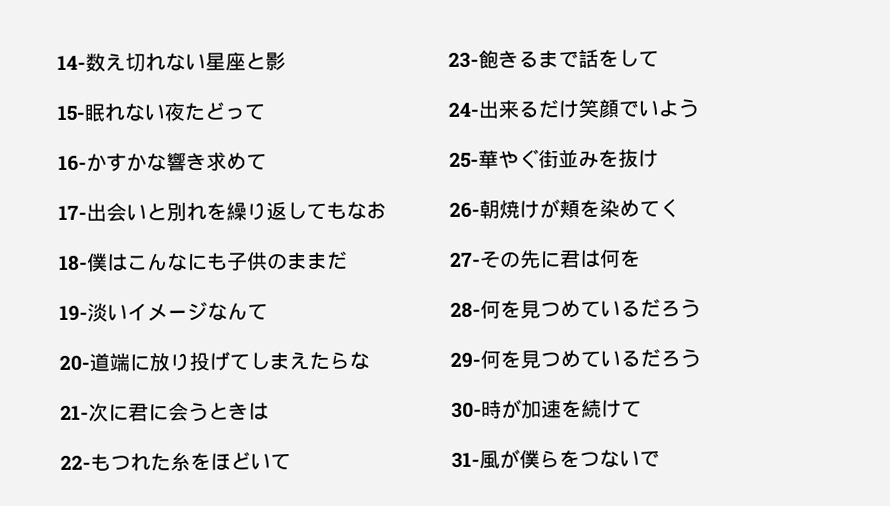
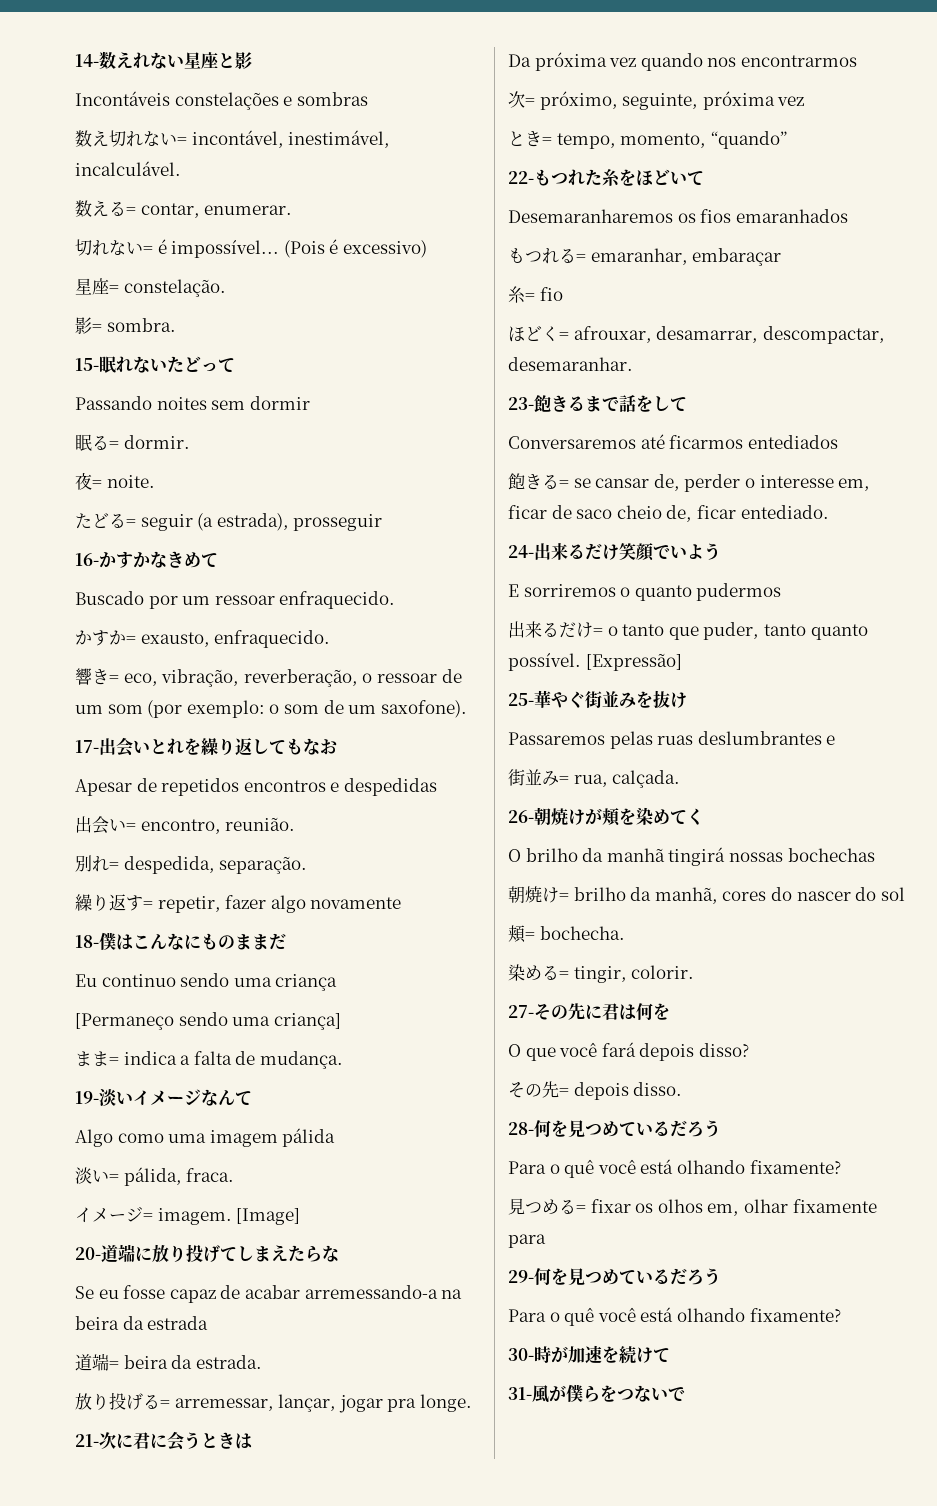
- 14-数え切れない星座と影
+ 14-数えれない星座と影
+ Incontáveis constelações e sombras
+ 数え切れない= incontável, inestimável, incalculável.
+ 数える= contar, enumerar.
+ 切れない= é impossível... (Pois é excessivo)
+ 星座= constelação.
+ 影= sombra.
- 15-眠れない夜たどって
+ 15-眠れないたどって
- 16-かすかな響き求めて
+ Passando noites sem dormir
+ 眠る= dormir.
+ 夜= noite.
+ たどる= seguir (a estrada), prosseguir
+ 16-かすかなきめて
+ Buscado por um ressoar enfraquecido.
+ かすか= exausto, enfraquecido.
+ 響き= eco, vibração, reverberação, o ressoar de um som (por exemplo: o som de um saxofone).
- 17-出会いと別れを繰り返してもなお
+ 17-出会いとれを繰り返してもなお
+ Apesar de repetidos encontros e despedidas
+ 出会い= encontro, reunião.
+ 別れ= despedida, separação.
+ 繰り返す= repetir, fazer algo novamente
- 18-僕はこんなにも子供のままだ
+ 18-僕はこんなにものままだ
+ Eu continuo sendo uma criança
+ [Permaneço sendo uma criança]
+ まま= indica a falta de mudança.
+ Algo como uma imagem pálida
+ 淡い= pálida, fraca.
+ イメージ= imagem. [Image]
+ Se eu fosse capaz de acabar arremessando-a na beira da estrada
+ 道端= beira da estrada.
+ 放り投げる= arremessar, lançar, jogar pra longe.
+ Da próxima vez quando nos encontrarmos
+ 次= próximo, seguinte, próxima vez
+ とき= tempo, momento, “quando”
+ Desemaranharemos os fios emaranhados
+ もつれる= emaranhar, embaraçar
+ 糸= fio
+ ほどく= afrouxar, desamarrar, descompactar, desemaranhar.
+ Conversaremos até ficarmos entediados
+ 飽きる= se cansar de, perder o interesse em, ficar de saco cheio de, ficar entediado.
+ E sorriremos o quanto pudermos
+ 出来るだけ= o tanto que puder, tanto quanto possível. [Expressão]
+ Passaremos pelas ruas deslumbrantes e
+ 街並み= rua, calçada.
+ O brilho da manhã tingirá nossas bochechas
+ 朝焼け= brilho da manhã, cores do nascer do sol
+ 頬= bochecha.
+ 染める= tingir, colorir.
+ O que você fará depois disso?
+ その先= depois disso.
  28-何を見つめているだろう
+ Para o quê você está olhando fixamente?
+ 見つめる= fixar os olhos em, olhar fixamente para
  29-何を見つめているだろう
+ Para o quê você está olhando fixamente?

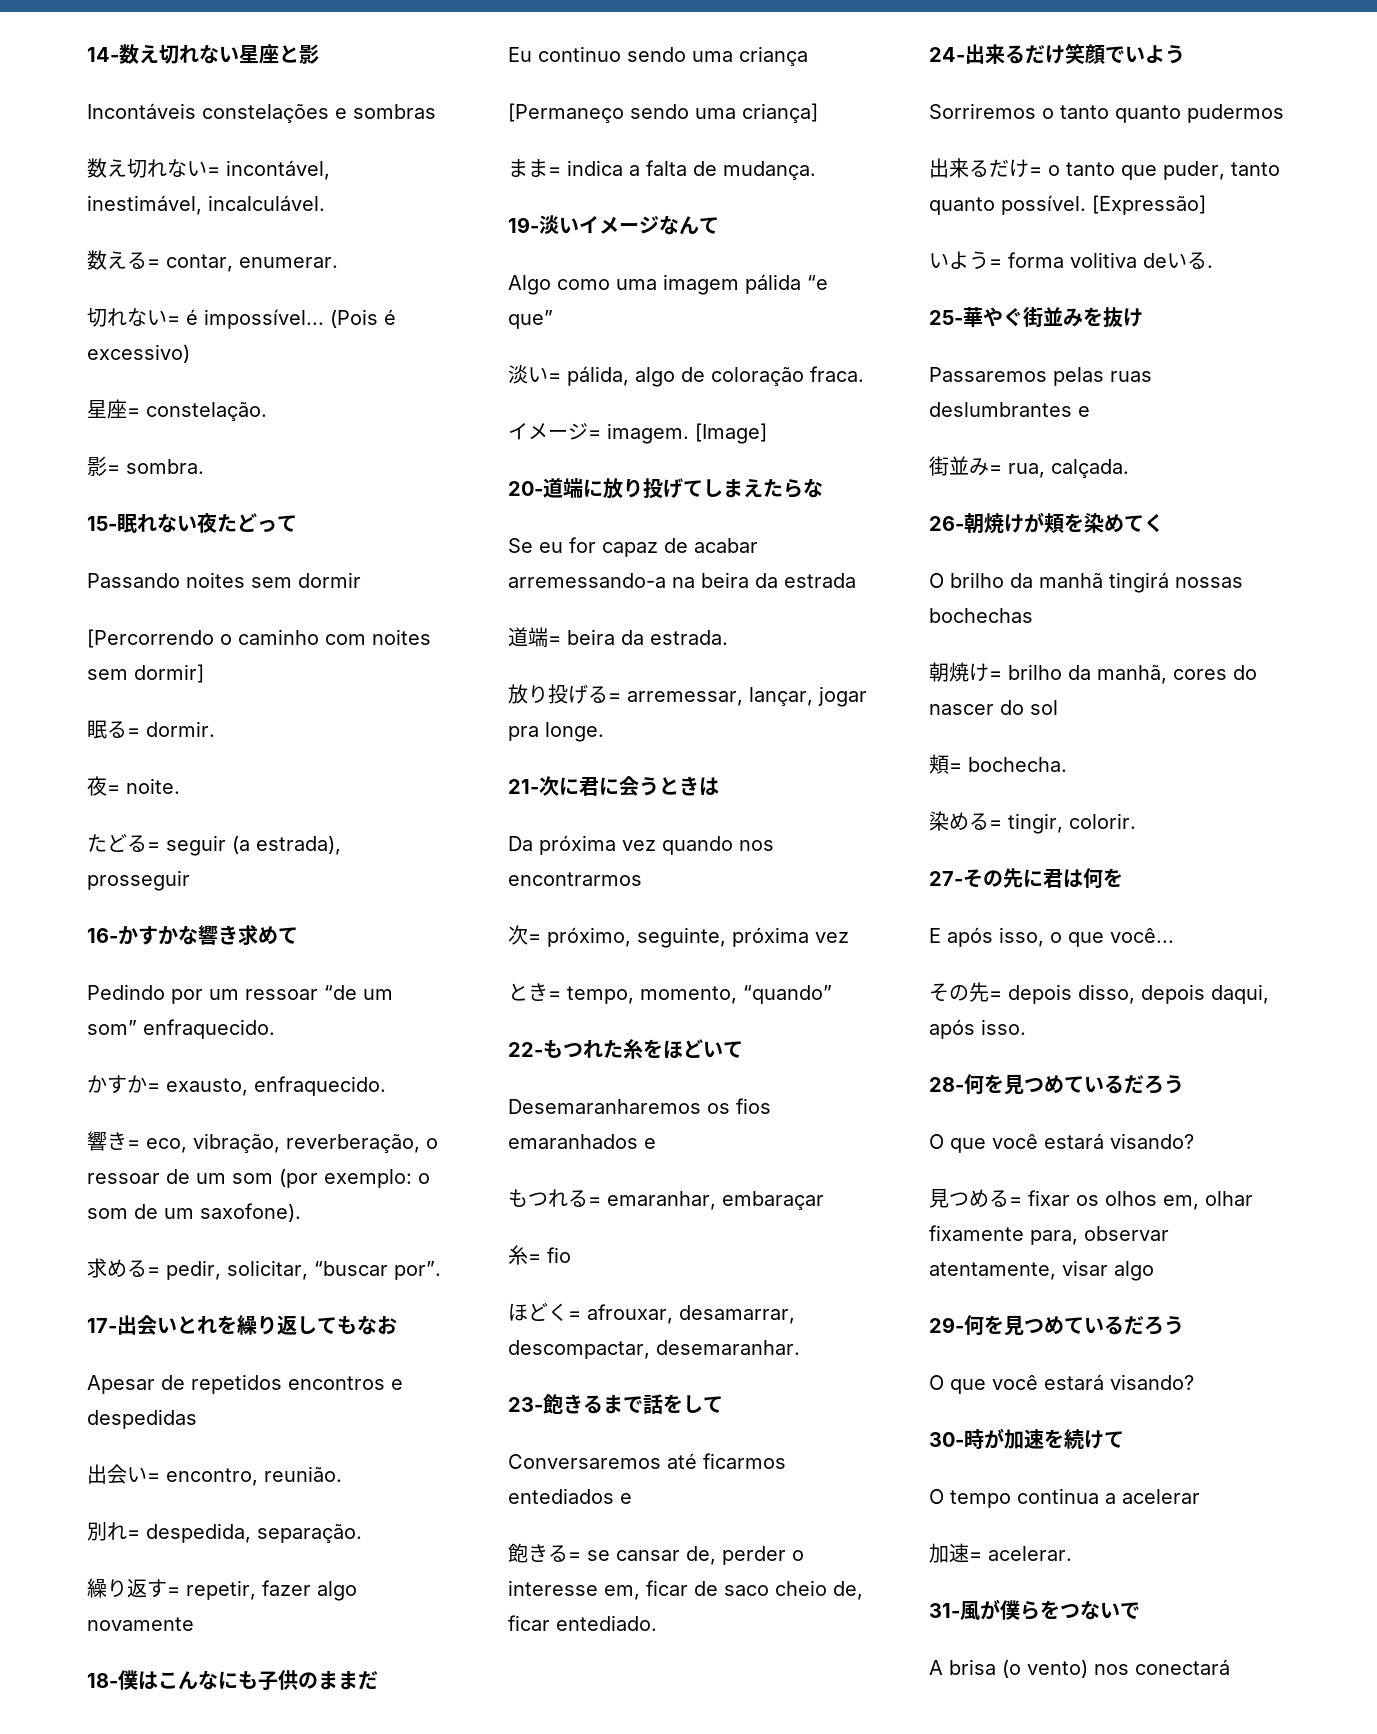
- 14-数えれない星座と影
+ 14-数え切れない星座と影
- 15-眠れないたどって
+ 15-眠れない夜たどって
+ [Percorrendo o caminho com noites sem dormir]
- 16-かすかなきめて
+ 16-かすかな響き求めて
- Buscado por um ressoar enfraquecido.
+ Pedindo por um ressoar “de um som” enfraquecido.
+ 求める= pedir, solicitar, “buscar por”.
- 18-僕はこんなにものままだ
+ 18-僕はこんなにも子供のままだ
- Algo como uma imagem pálida
+ Algo como uma imagem pálida “e que”
- 淡い= pálida, fraca.
+ 淡い= pálida, algo de coloração fraca.
- Se eu fosse capaz de acabar arremessando-a na beira da estrada
+ Se eu for capaz de acabar arremessando-a na beira da estrada
- Desemaranharemos os fios emaranhados
+ Desemaranharemos os fios emaranhados e
- Conversaremos até ficarmos entediados
+ Conversaremos até ficarmos entediados e
- E sorriremos o quanto pudermos
+ Sorriremos o tanto quanto pudermos
+ いよう= forma volitiva deいる.
- O que você fará depois disso?
+ E após isso, o que você...
- その先= depois disso.
+ その先= depois disso, depois daqui, após isso.
  28-何を見つめているだろう
- Para o quê você está olhando fixamente?
+ O que você estará visando?
- 見つめる= fixar os olhos em, olhar fixamente para
+ 見つめる= fixar os olhos em, olhar fixamente para, observar atentamente, visar algo
  29-何を見つめているだろう
- Para o quê você está olhando fixamente?
+ O que você estará visando?
+ O tempo continua a acelerar
+ 加速= acelerar.
+ A brisa (o vento) nos conectará

